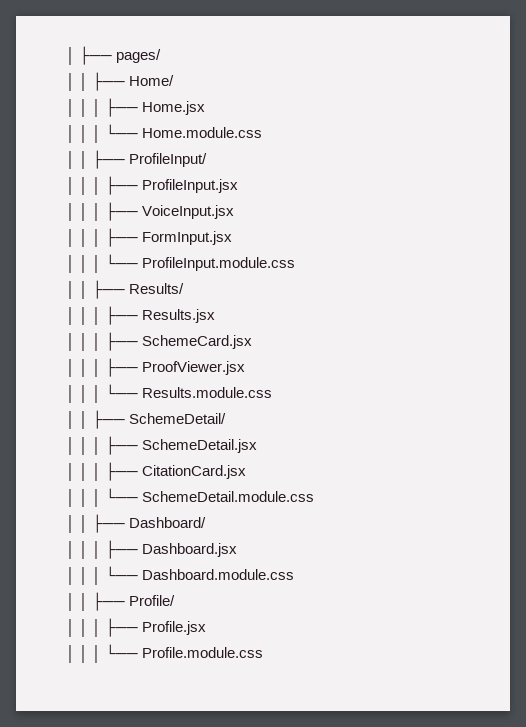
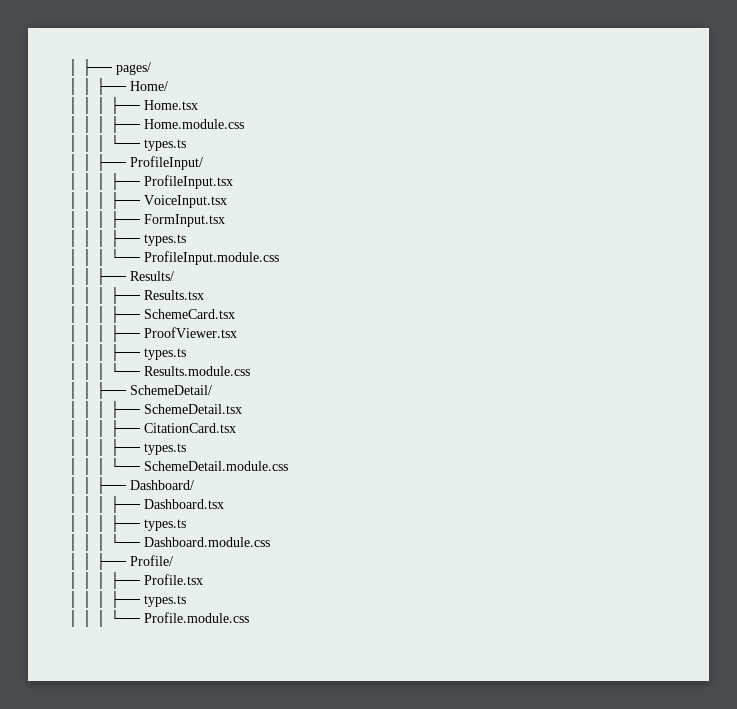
- │ │ │ ├── Home.jsx
- │ │ │ └── Home.module.css
+ │ │ │ ├── Home.tsx
+ │ │ │ ├── Home.module.css
+ │ │ │ └── types.ts
- │ │ │ ├── ProfileInput.jsx
- │ │ │ ├── VoiceInput.jsx
- │ │ │ ├── FormInput.jsx
+ │ │ │ ├── ProfileInput.tsx
+ │ │ │ ├── VoiceInput.tsx
+ │ │ │ ├── FormInput.tsx
+ │ │ │ ├── types.ts
- │ │ │ ├── Results.jsx
- │ │ │ ├── SchemeCard.jsx
- │ │ │ ├── ProofViewer.jsx
+ │ │ │ ├── Results.tsx
+ │ │ │ ├── SchemeCard.tsx
+ │ │ │ ├── ProofViewer.tsx
+ │ │ │ ├── types.ts
- │ │ │ ├── SchemeDetail.jsx
- │ │ │ ├── CitationCard.jsx
+ │ │ │ ├── SchemeDetail.tsx
+ │ │ │ ├── CitationCard.tsx
+ │ │ │ ├── types.ts
- │ │ │ ├── Dashboard.jsx
+ │ │ │ ├── Dashboard.tsx
+ │ │ │ ├── types.ts
- │ │ │ ├── Profile.jsx
+ │ │ │ ├── Profile.tsx
+ │ │ │ ├── types.ts

